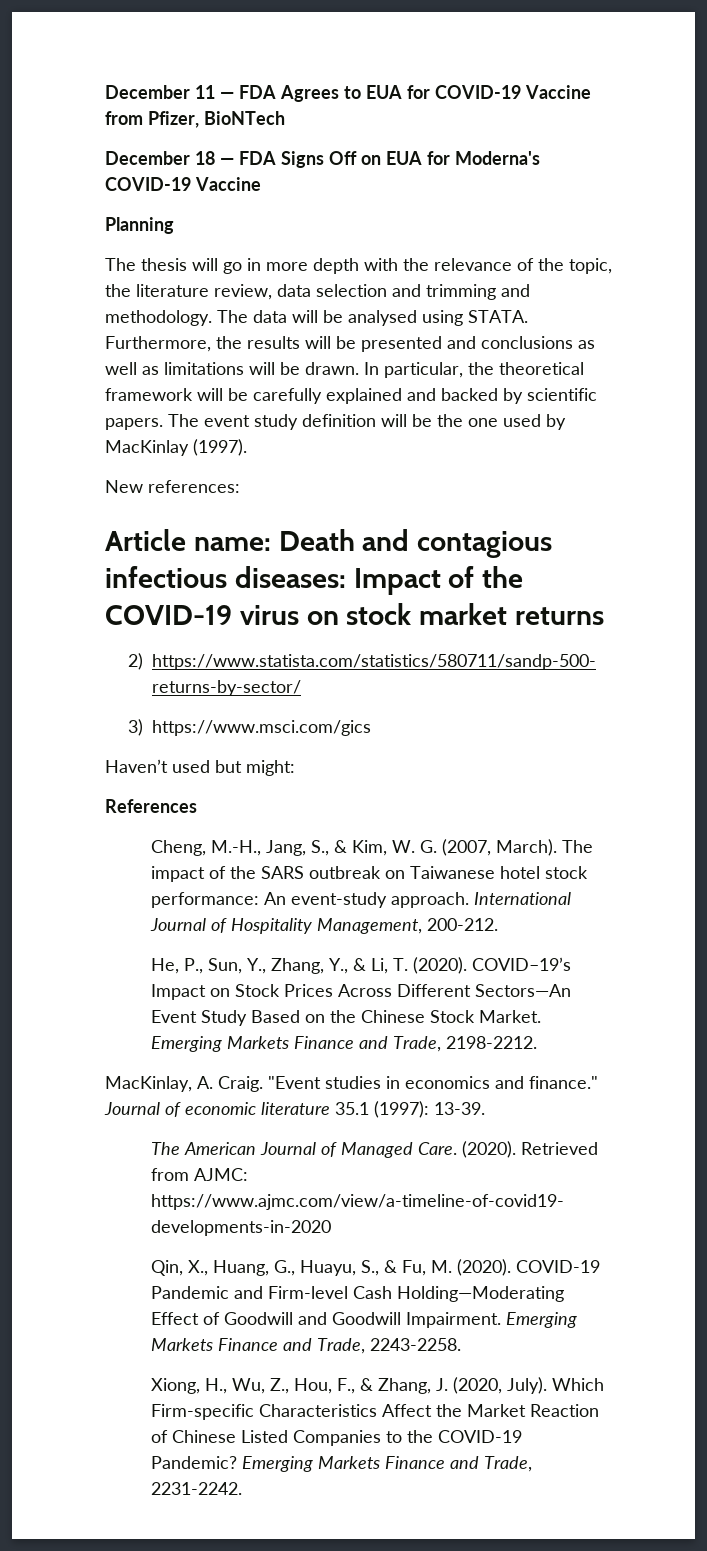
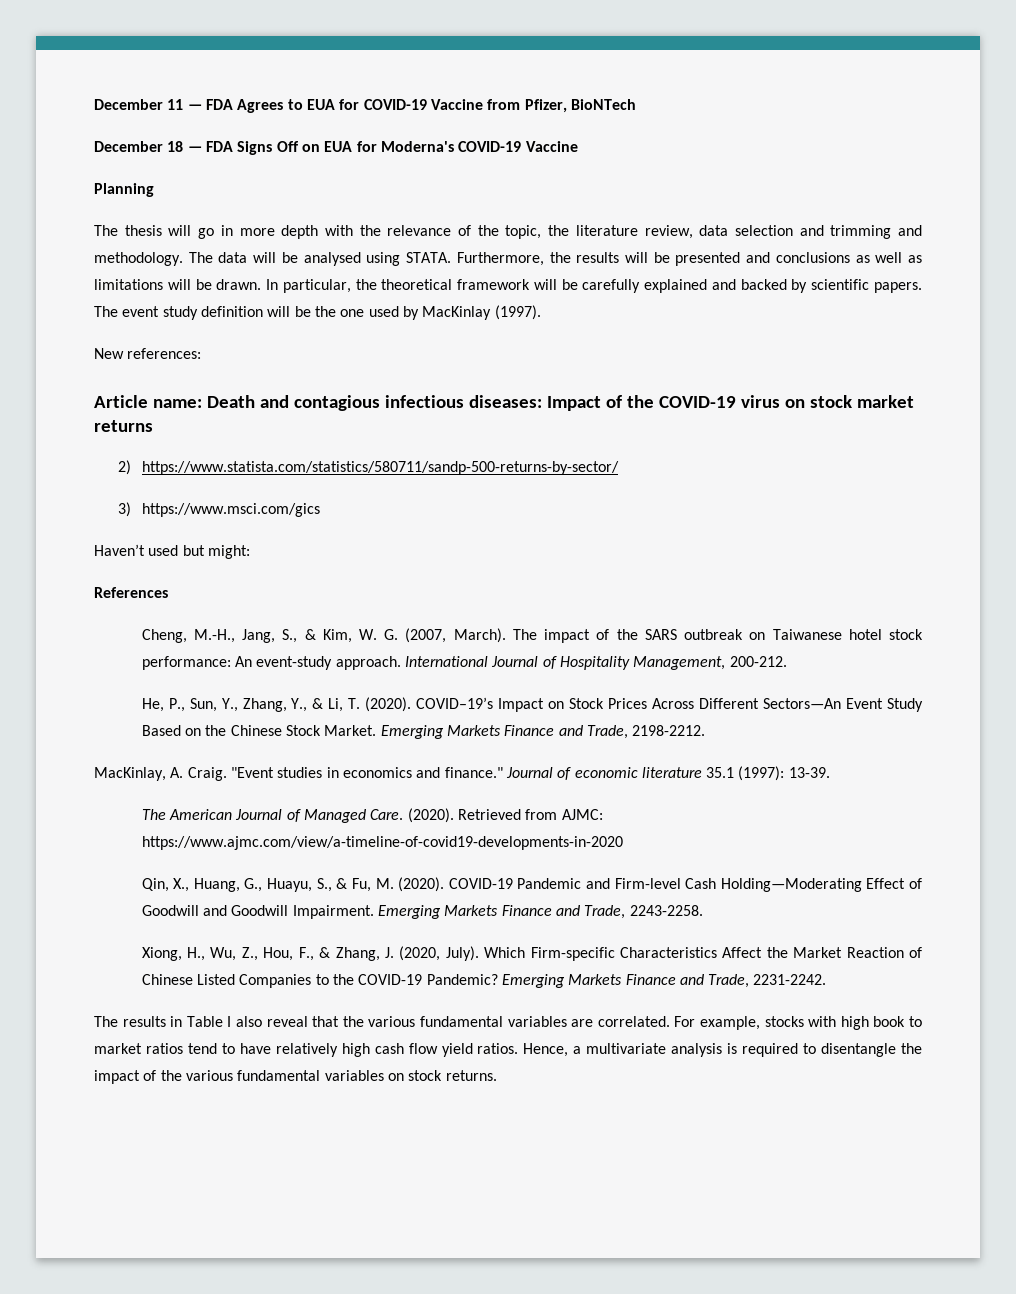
+ The results in Table I also reveal that the various fundamental variables are correlated. For example, stocks with high book to market ratios tend to have relatively high cash flow yield ratios. Hence, a multivariate analysis is required to disentangle the impact of the various fundamental variables on stock returns.

